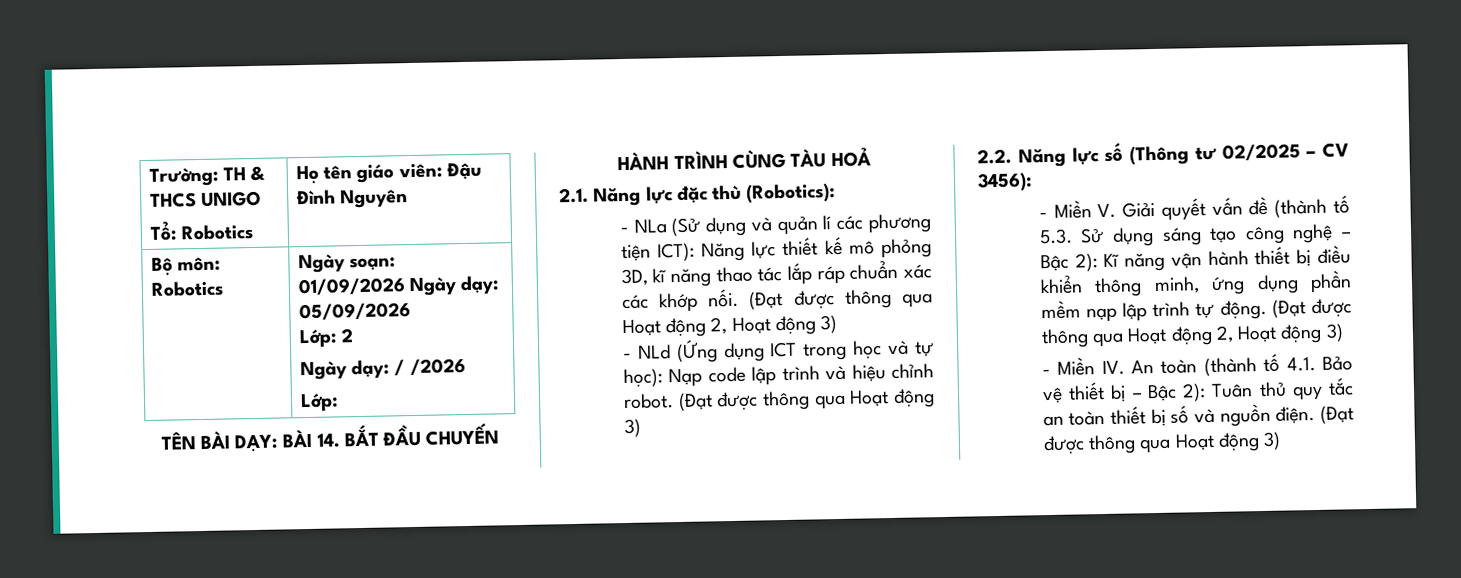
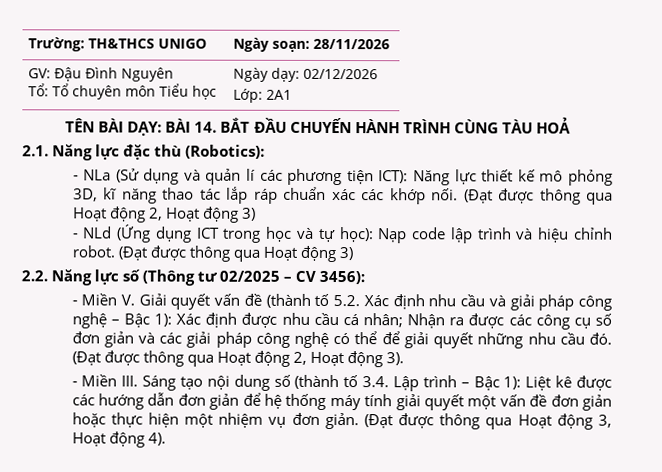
- Trường: TH & THCS UNIGO
- Tổ: Robotics | Họ tên giáo viên: Đậu Đình Nguyên
- Bộ môn: Robotics | Ngày soạn: 01/09/2026 Ngày dạy: 05/09/2026
- Lớp: 2
- Ngày dạy: / /2026
- Lớp:
+ Trường: TH&THCS UNIGO | Ngày soạn: 28/11/2026
+ GV: Đậu Đình Nguyên
+ Tổ: Tổ chuyên môn Tiểu học | Ngày dạy: 02/12/2026
+ Lớp: 2A1
- - Miền V. Giải quyết vấn đề (thành tố 5.3. Sử dụng sáng tạo công nghệ – Bậc 2): Kĩ năng vận hành thiết bị điều khiển thông minh, ứng dụng phần mềm nạp lập trình tự động. (Đạt được thông qua Hoạt động 2, Hoạt động 3)
- - Miền IV. An toàn (thành tố 4.1. Bảo vệ thiết bị – Bậc 2): Tuân thủ quy tắc an toàn thiết bị số và nguồn điện. (Đạt được thông qua Hoạt động 3)
+ - Miền V. Giải quyết vấn đề (thành tố 5.2. Xác định nhu cầu và giải pháp công nghệ – Bậc 1): Xác định được nhu cầu cá nhân; Nhận ra được các công cụ số đơn giản và các giải pháp công nghệ có thể để giải quyết những nhu cầu đó. (Đạt được thông qua Hoạt động 2, Hoạt động 3).
+ - Miền III. Sáng tạo nội dung số (thành tố 3.4. Lập trình – Bậc 1): Liệt kê được các hướng dẫn đơn giản để hệ thống máy tính giải quyết một vấn đề đơn giản hoặc thực hiện một nhiệm vụ đơn giản. (Đạt được thông qua Hoạt động 3, Hoạt động 4).

